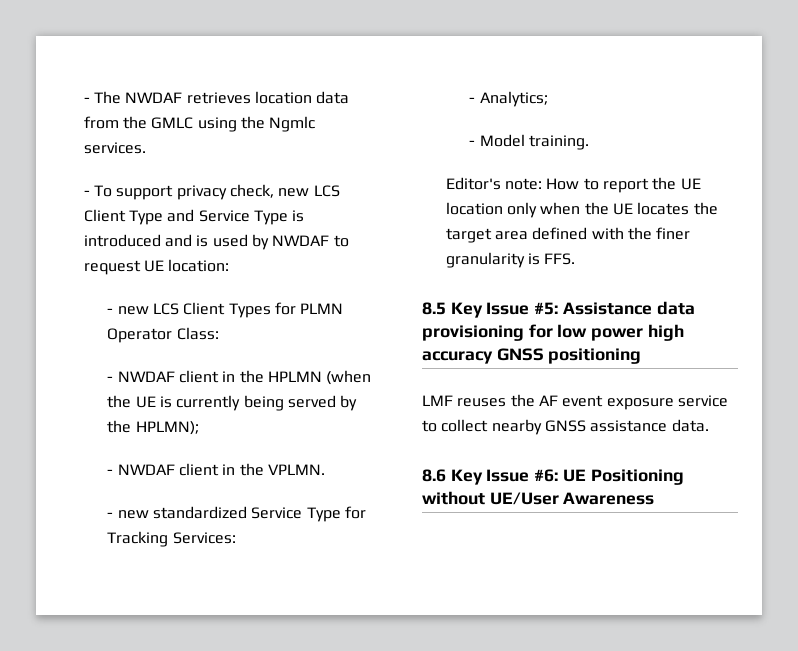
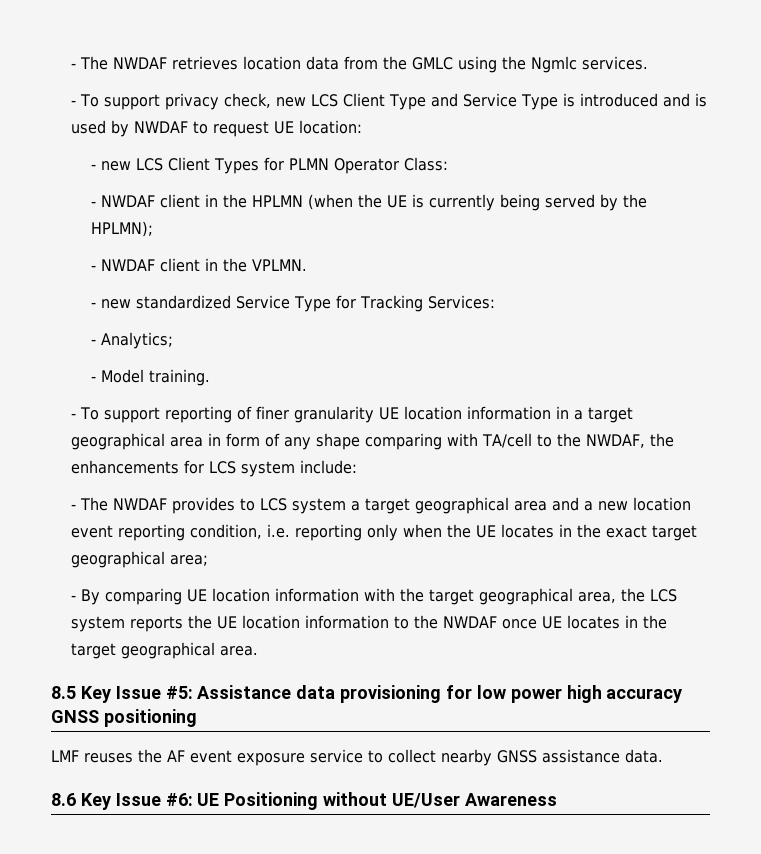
- Editor's note: How to report the UE location only when the UE locates the target area defined with the finer granularity is FFS.
+ - To support reporting of finer granularity UE location information in a target geographical area in form of any shape comparing with TA/cell to the NWDAF, the enhancements for LCS system include:
+ - The NWDAF provides to LCS system a target geographical area and a new location event reporting condition, i.e. reporting only when the UE locates in the exact target geographical area;
+ - By comparing UE location information with the target geographical area, the LCS system reports the UE location information to the NWDAF once UE locates in the target geographical area.

